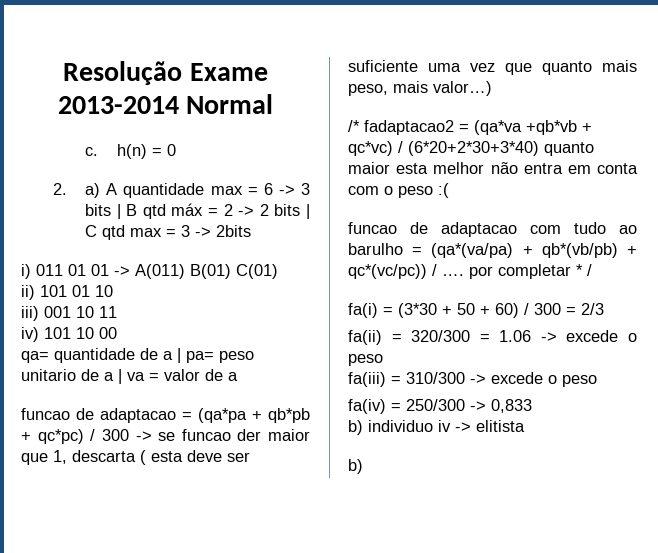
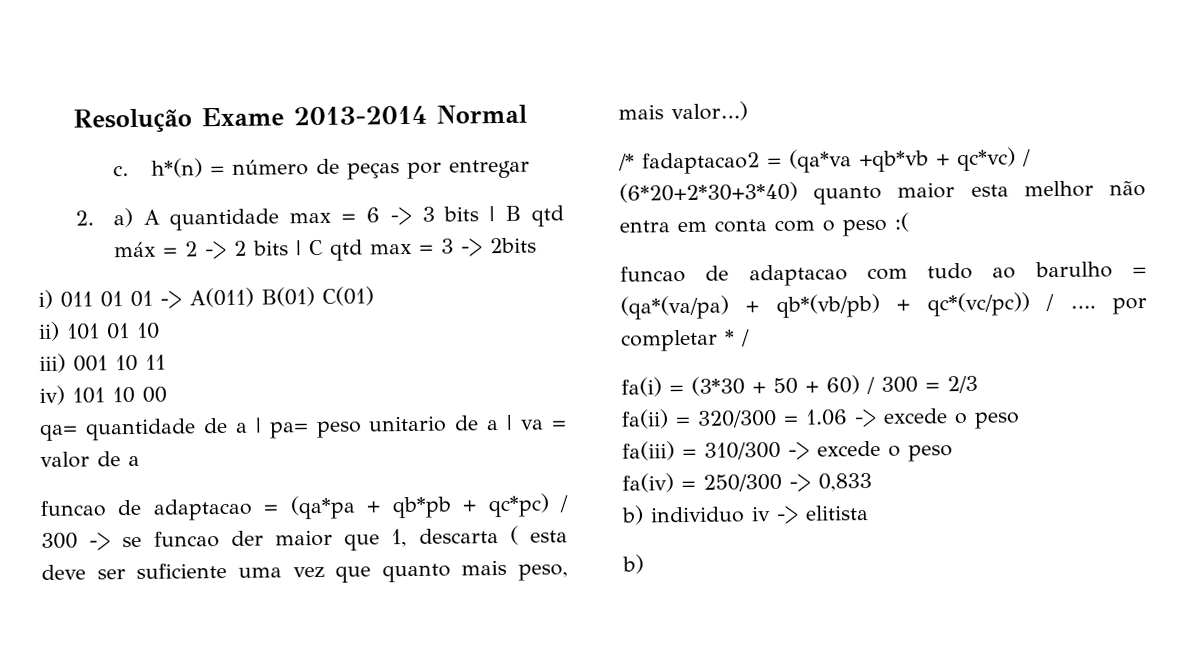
- c. h(n) = 0
+ c. h*(n) = número de peças por entregar

